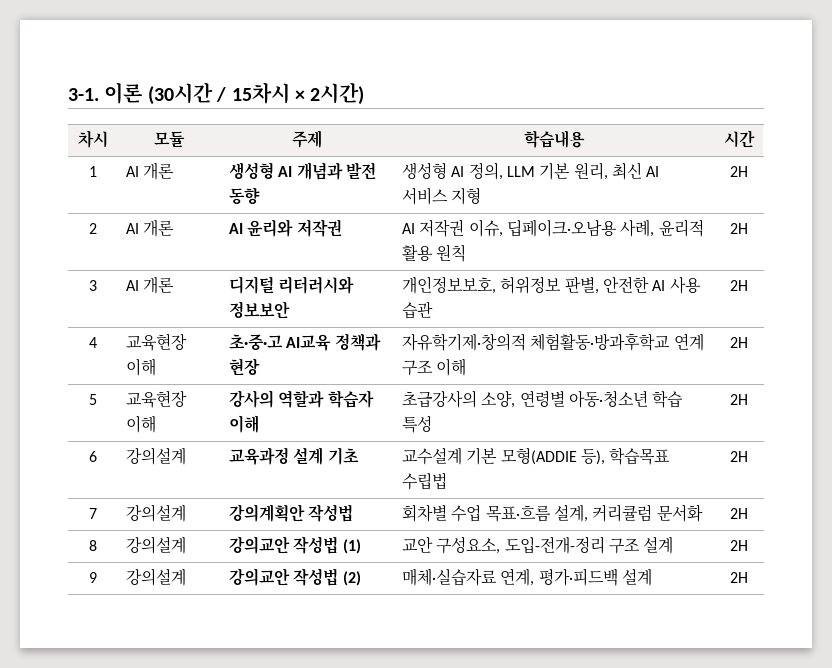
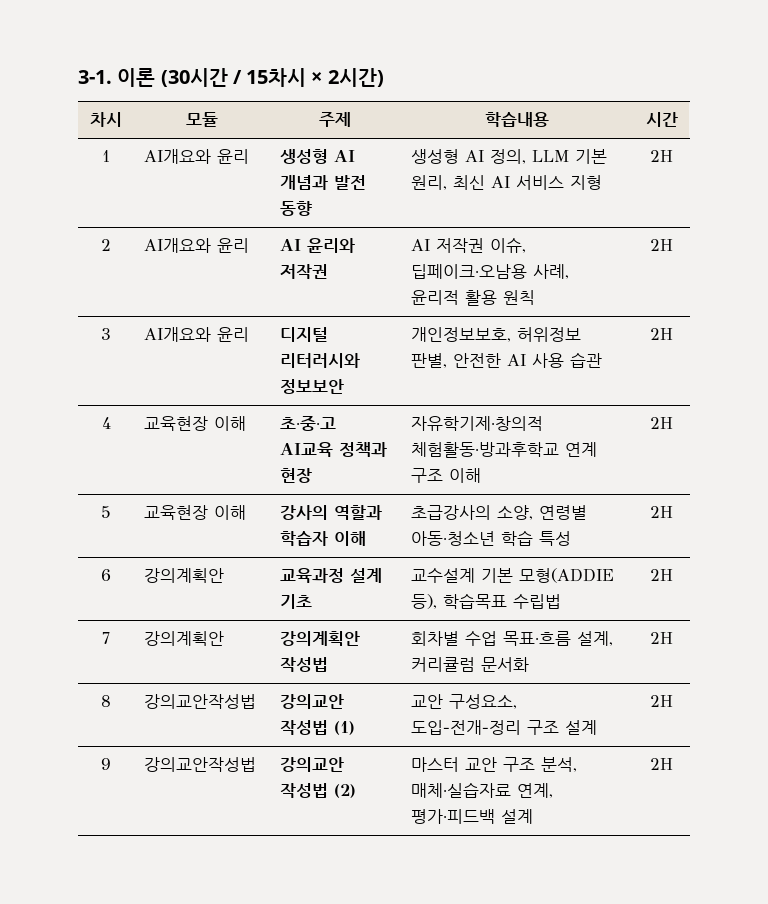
- 1 | AI 개론 | 생성형 AI 개념과 발전 동향 | 생성형 AI 정의, LLM 기본 원리, 최신 AI 서비스 지형 | 2H
+ 1 | AI개요와 윤리 | 생성형 AI 개념과 발전 동향 | 생성형 AI 정의, LLM 기본 원리, 최신 AI 서비스 지형 | 2H
- 2 | AI 개론 | AI 윤리와 저작권 | AI 저작권 이슈, 딥페이크·오남용 사례, 윤리적 활용 원칙 | 2H
+ 2 | AI개요와 윤리 | AI 윤리와 저작권 | AI 저작권 이슈, 딥페이크·오남용 사례, 윤리적 활용 원칙 | 2H
- 3 | AI 개론 | 디지털 리터러시와 정보보안 | 개인정보보호, 허위정보 판별, 안전한 AI 사용 습관 | 2H
+ 3 | AI개요와 윤리 | 디지털 리터러시와 정보보안 | 개인정보보호, 허위정보 판별, 안전한 AI 사용 습관 | 2H
- 6 | 강의설계 | 교육과정 설계 기초 | 교수설계 기본 모형(ADDIE 등), 학습목표 수립법 | 2H
+ 6 | 강의계획안 | 교육과정 설계 기초 | 교수설계 기본 모형(ADDIE 등), 학습목표 수립법 | 2H
- 7 | 강의설계 | 강의계획안 작성법 | 회차별 수업 목표·흐름 설계, 커리큘럼 문서화 | 2H
+ 7 | 강의계획안 | 강의계획안 작성법 | 회차별 수업 목표·흐름 설계, 커리큘럼 문서화 | 2H
- 8 | 강의설계 | 강의교안 작성법 (1) | 교안 구성요소, 도입-전개-정리 구조 설계 | 2H
+ 8 | 강의교안작성법 | 강의교안 작성법 (1) | 교안 구성요소, 도입-전개-정리 구조 설계 | 2H
- 9 | 강의설계 | 강의교안 작성법 (2) | 매체·실습자료 연계, 평가·피드백 설계 | 2H
+ 9 | 강의교안작성법 | 강의교안 작성법 (2) | 마스터 교안 구조 분석, 매체·실습자료 연계, 평가·피드백 설계 | 2H

